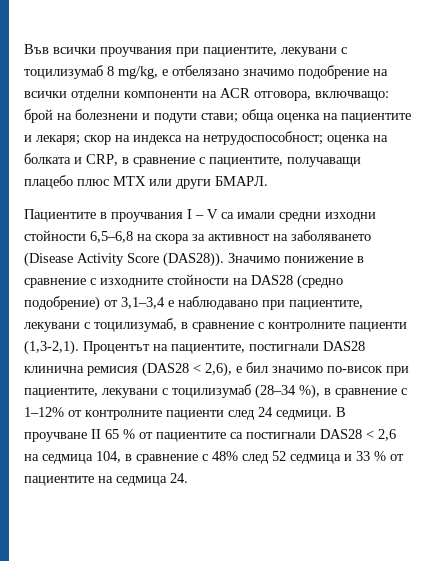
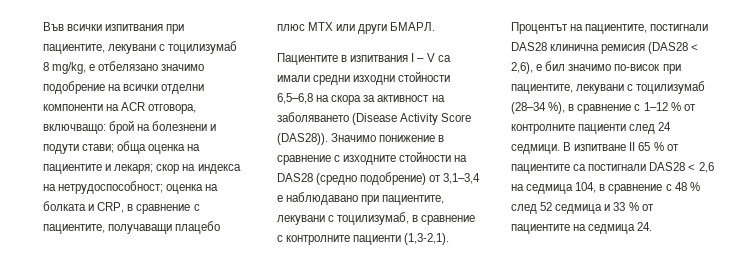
- Във всички проучвания при пациентите, лекувани с тоцилизумаб 8 mg/kg, е отбелязано значимо подобрение на всички отделни компоненти на ACR отговора, включващо: брой на болезнени и подути стави; обща оценка на пациентите и лекаря; скор на индекса на нетрудоспособност; оценка на болката и CRP, в сравнение с пациентите, получаващи плацебо плюс MTX или други БМАРЛ.
+ Във всички изпитвания при пациентите, лекувани с тоцилизумаб 8 mg/kg, е отбелязано значимо подобрение на всички отделни компоненти на ACR отговора, включващо: брой на болезнени и подути стави; обща оценка на пациентите и лекаря; скор на индекса на нетрудоспособност; оценка на болката и CRP, в сравнение с пациентите, получаващи плацебо плюс MTX или други БМАРЛ.
- Пациентите в проучвания I – V са имали средни изходни стойности 6,5–6,8 на скора за активност на заболяването (Disease Activity Score (DAS28)).
+ Пациентите в изпитвания I – V са имали средни изходни стойности 6,5–6,8 на скора за активност на заболяването (Disease Activity Score (DAS28)).
- Процентът на пациентите, постигнали DAS28 клинична ремисия (DAS28 < 2,6), е бил значимо по-висок при пациентите, лекувани с тоцилизумаб (28–34 %), в сравнение с 1–12% от контролните пациенти след 24 седмици.
+ Процентът на пациентите, постигнали DAS28 клинична ремисия (DAS28 < 2,6), е бил значимо по-висок при пациентите, лекувани с тоцилизумаб (28–34 %), в сравнение с 1–12 % от контролните пациенти след 24 седмици.
- В проучване II 65 % от пациентите са постигнали DAS28 < 2,6 на седмица 104, в сравнение с 48% след 52 седмица и 33 % от пациентите на седмица 24.
+ В изпитване II 65 % от пациентите са постигнали DAS28 < 2,6 на седмица 104, в сравнение с 48 % след 52 седмица и 33 % от пациентите на седмица 24.

